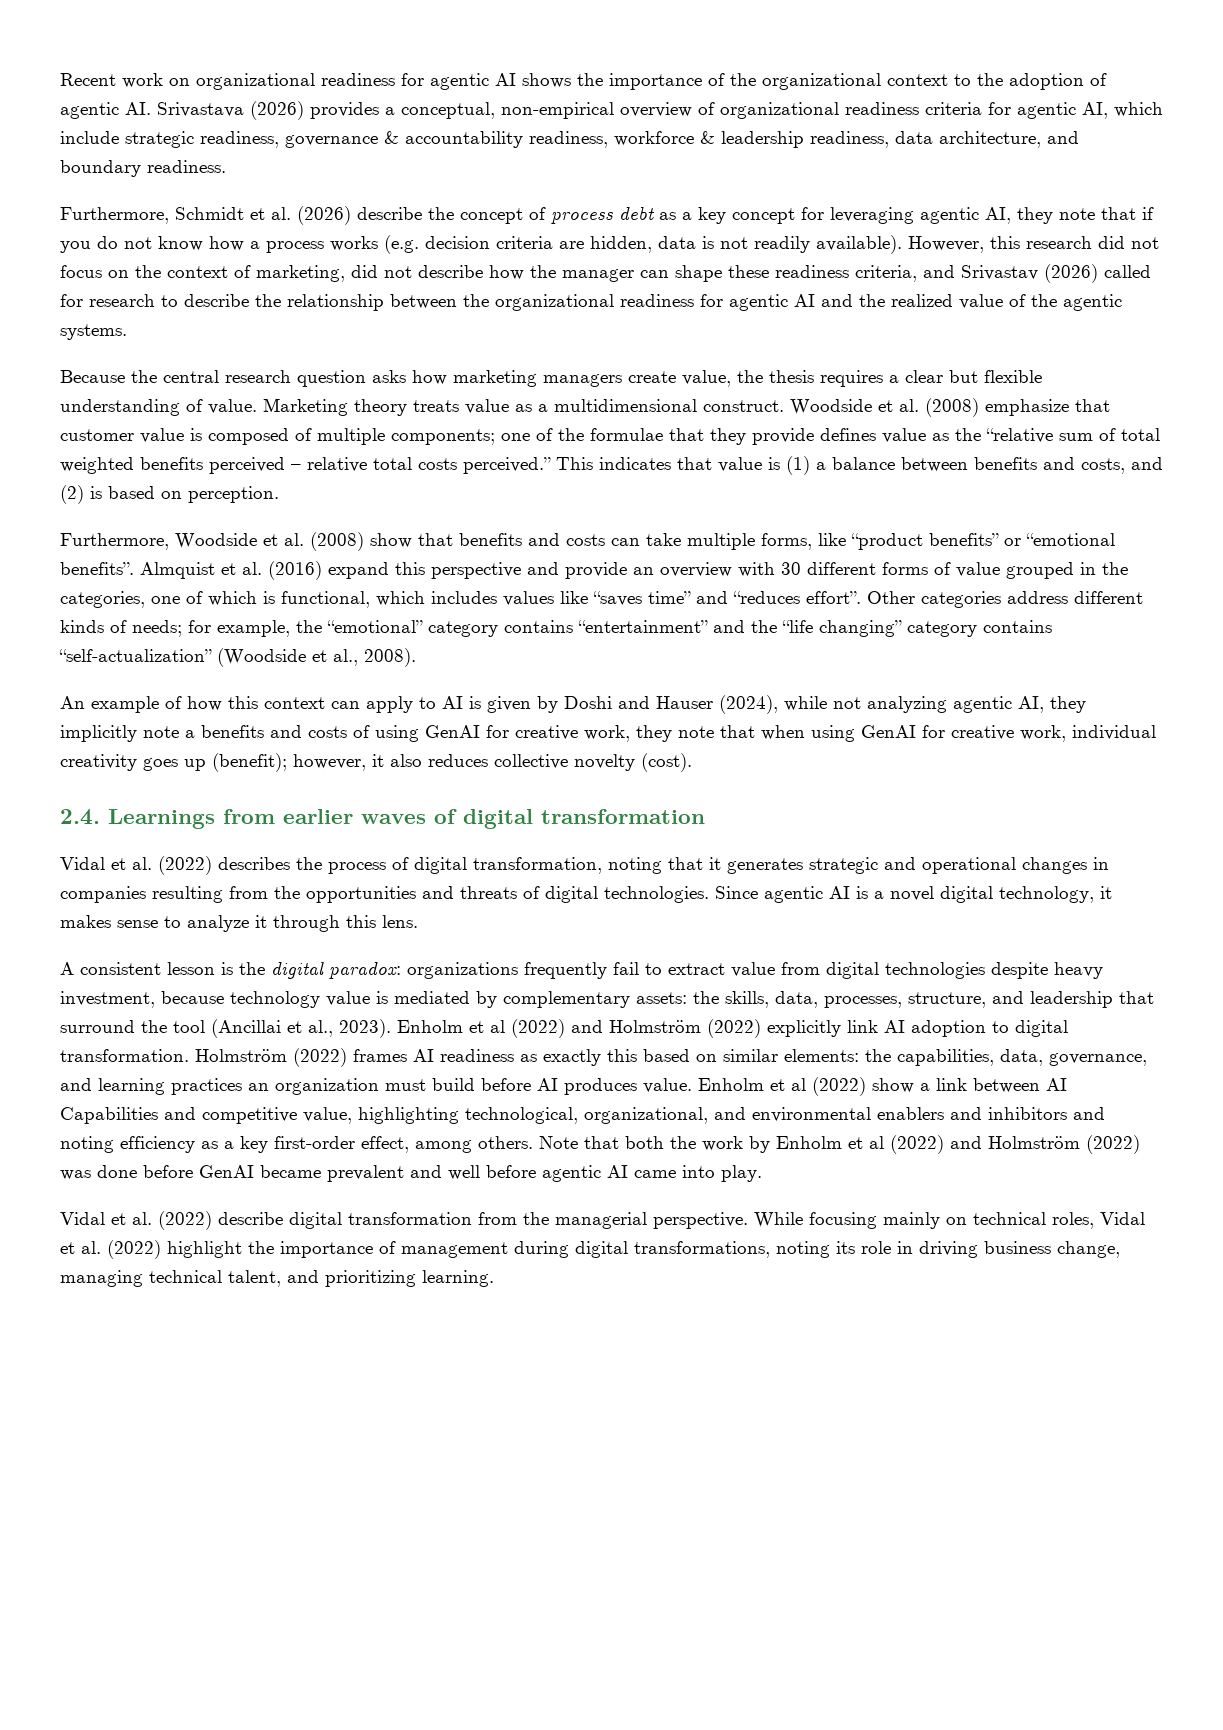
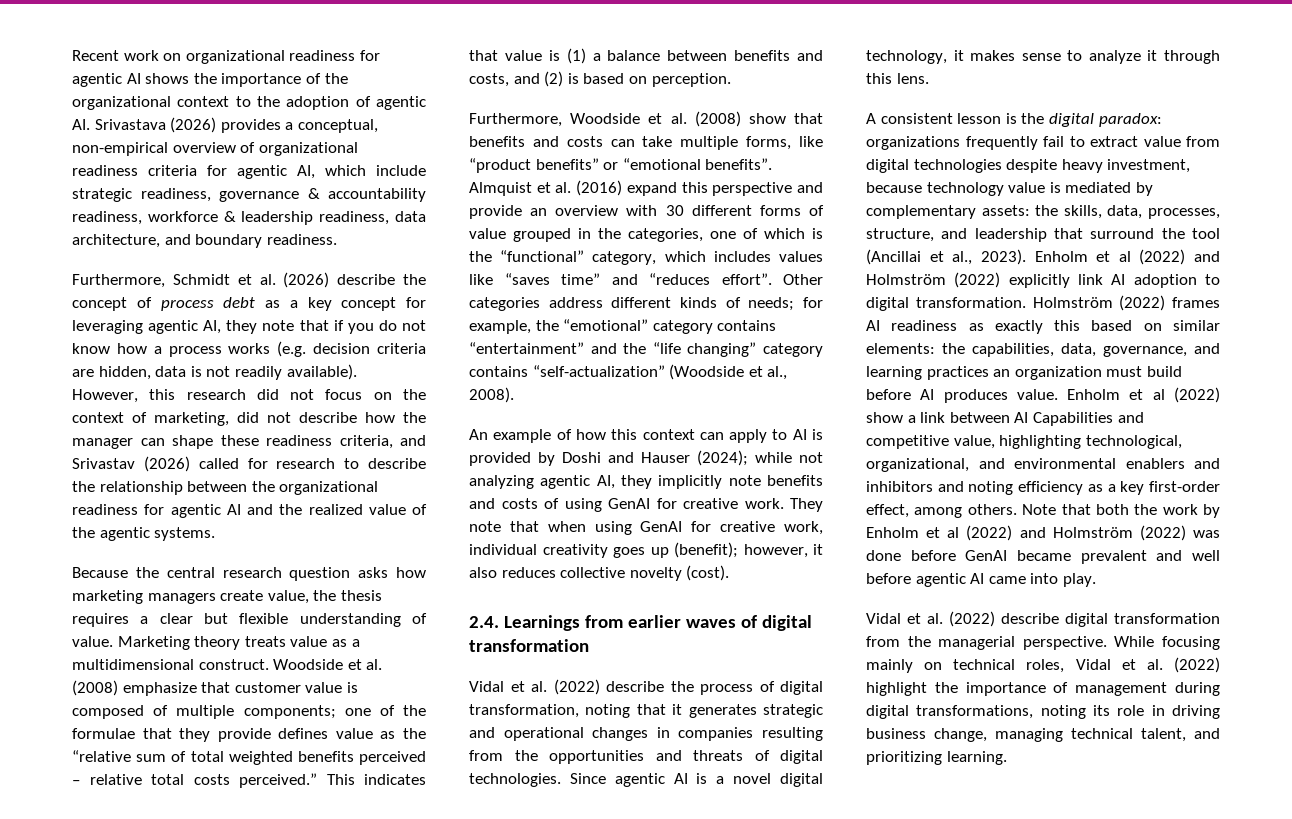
- Almquist et al. (2016) expand this perspective and provide an overview with 30 different forms of value grouped in the categories, one of which is functional, which includes values like “saves time” and “reduces effort”.
+ Almquist et al. (2016) expand this perspective and provide an overview with 30 different forms of value grouped in the categories, one of which is the “functional” category, which includes values like “saves time” and “reduces effort”.
- An example of how this context can apply to AI is given by Doshi and Hauser (2024), while not analyzing agentic AI, they implicitly note a benefits and costs of using GenAI for creative work, they note that when using GenAI for creative work, individual creativity goes up (benefit); however, it also reduces collective novelty (cost).
+ An example of how this context can apply to AI is provided by Doshi and Hauser (2024); while not analyzing agentic AI, they implicitly note benefits and costs of using GenAI for creative work. They note that when using GenAI for creative work, individual creativity goes up (benefit); however, it also reduces collective novelty (cost).
- Vidal et al. (2022) describes the process of digital transformation, noting that it generates strategic and operational changes in companies resulting from the opportunities and threats of digital technologies.
+ Vidal et al. (2022) describe the process of digital transformation, noting that it generates strategic and operational changes in companies resulting from the opportunities and threats of digital technologies.

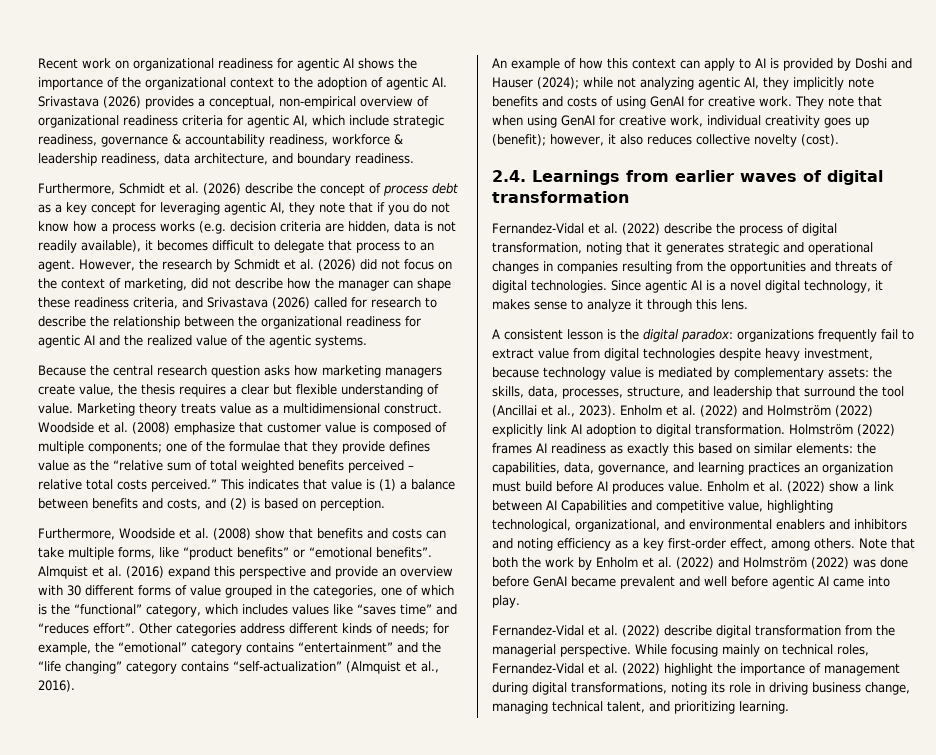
- Furthermore, Schmidt et al. (2026) describe the concept of process debt as a key concept for leveraging agentic AI, they note that if you do not know how a process works (e.g. decision criteria are hidden, data is not readily available). However, this research did not focus on the context of marketing, did not describe how the manager can shape these readiness criteria, and Srivastav (2026) called for research to describe the relationship between the organizational readiness for agentic AI and the realized value of the agentic systems.
+ Furthermore, Schmidt et al. (2026) describe the concept of process debt as a key concept for leveraging agentic AI, they note that if you do not know how a process works (e.g. decision criteria are hidden, data is not readily available), it becomes difficult to delegate that process to an agent. However, the research by Schmidt et al. (2026) did not focus on the context of marketing, did not describe how the manager can shape these readiness criteria, and Srivastava (2026) called for research to describe the relationship between the organizational readiness for agentic AI and the realized value of the agentic systems.
- Other categories address different kinds of needs; for example, the “emotional” category contains “entertainment” and the “life changing” category contains “self-actualization” (Woodside et al., 2008).
+ Other categories address different kinds of needs; for example, the “emotional” category contains “entertainment” and the “life changing” category contains “self-actualization” (Almquist et al., 2016).
- Vidal et al. (2022) describe the process of digital transformation, noting that it generates strategic and operational changes in companies resulting from the opportunities and threats of digital technologies.
+ Fernandez-Vidal et al. (2022) describe the process of digital transformation, noting that it generates strategic and operational changes in companies resulting from the opportunities and threats of digital technologies.
- Enholm et al (2022) and Holmström (2022) explicitly link AI adoption to digital transformation.
+ Enholm et al. (2022) and Holmström (2022) explicitly link AI adoption to digital transformation.
- Enholm et al (2022) show a link between AI Capabilities and competitive value, highlighting technological, organizational, and environmental enablers and inhibitors and noting efficiency as a key first-order effect, among others.
+ Enholm et al. (2022) show a link between AI Capabilities and competitive value, highlighting technological, organizational, and environmental enablers and inhibitors and noting efficiency as a key first-order effect, among others.
- Note that both the work by Enholm et al (2022) and Holmström (2022) was done before GenAI became prevalent and well before agentic AI came into play.
+ Note that both the work by Enholm et al. (2022) and Holmström (2022) was done before GenAI became prevalent and well before agentic AI came into play.
- Vidal et al. (2022) describe digital transformation from the managerial perspective.
+ Fernandez-Vidal et al. (2022) describe digital transformation from the managerial perspective.
- While focusing mainly on technical roles, Vidal et al. (2022) highlight the importance of management during digital transformations, noting its role in driving business change, managing technical talent, and prioritizing learning.
+ While focusing mainly on technical roles, Fernandez-Vidal et al. (2022) highlight the importance of management during digital transformations, noting its role in driving business change, managing technical talent, and prioritizing learning.

